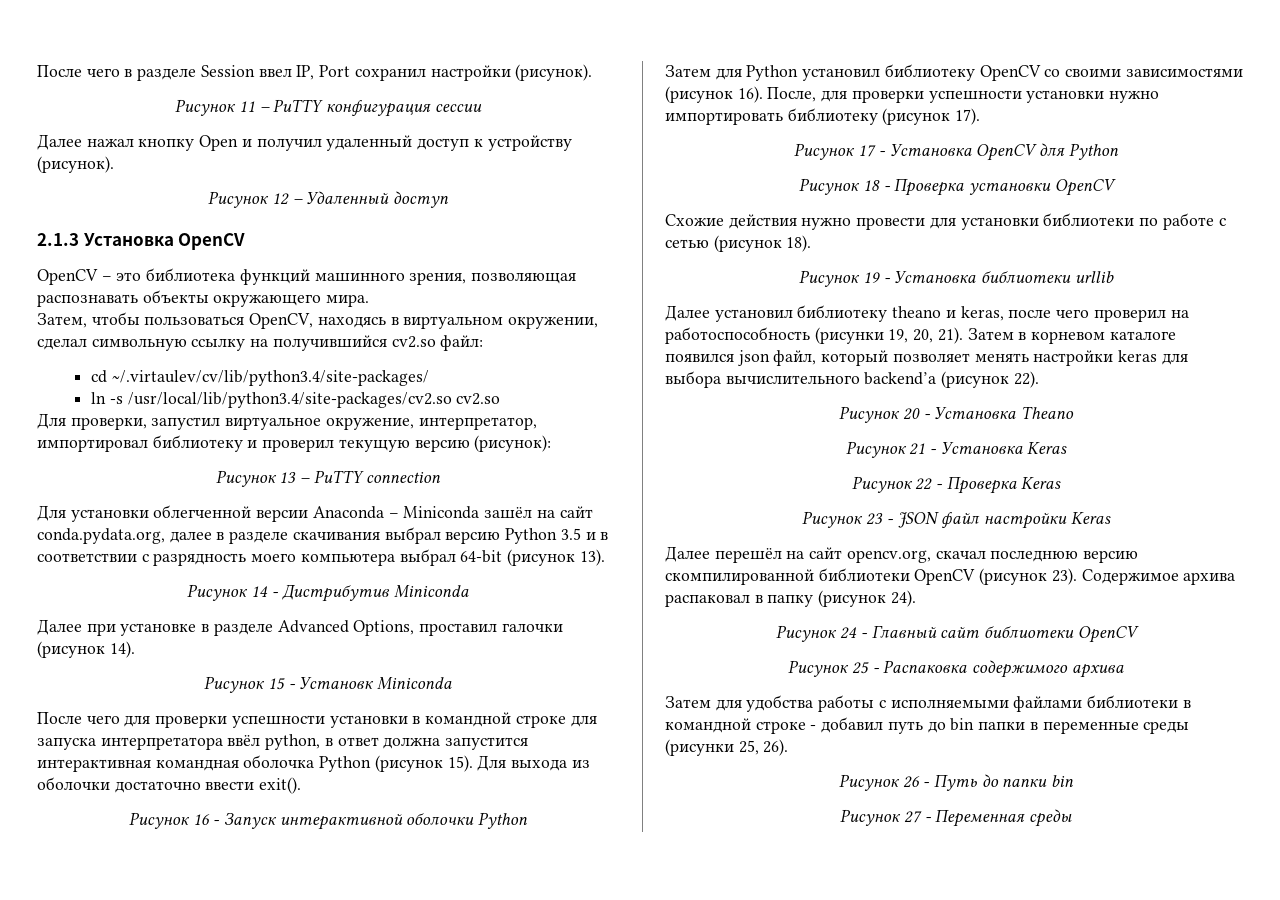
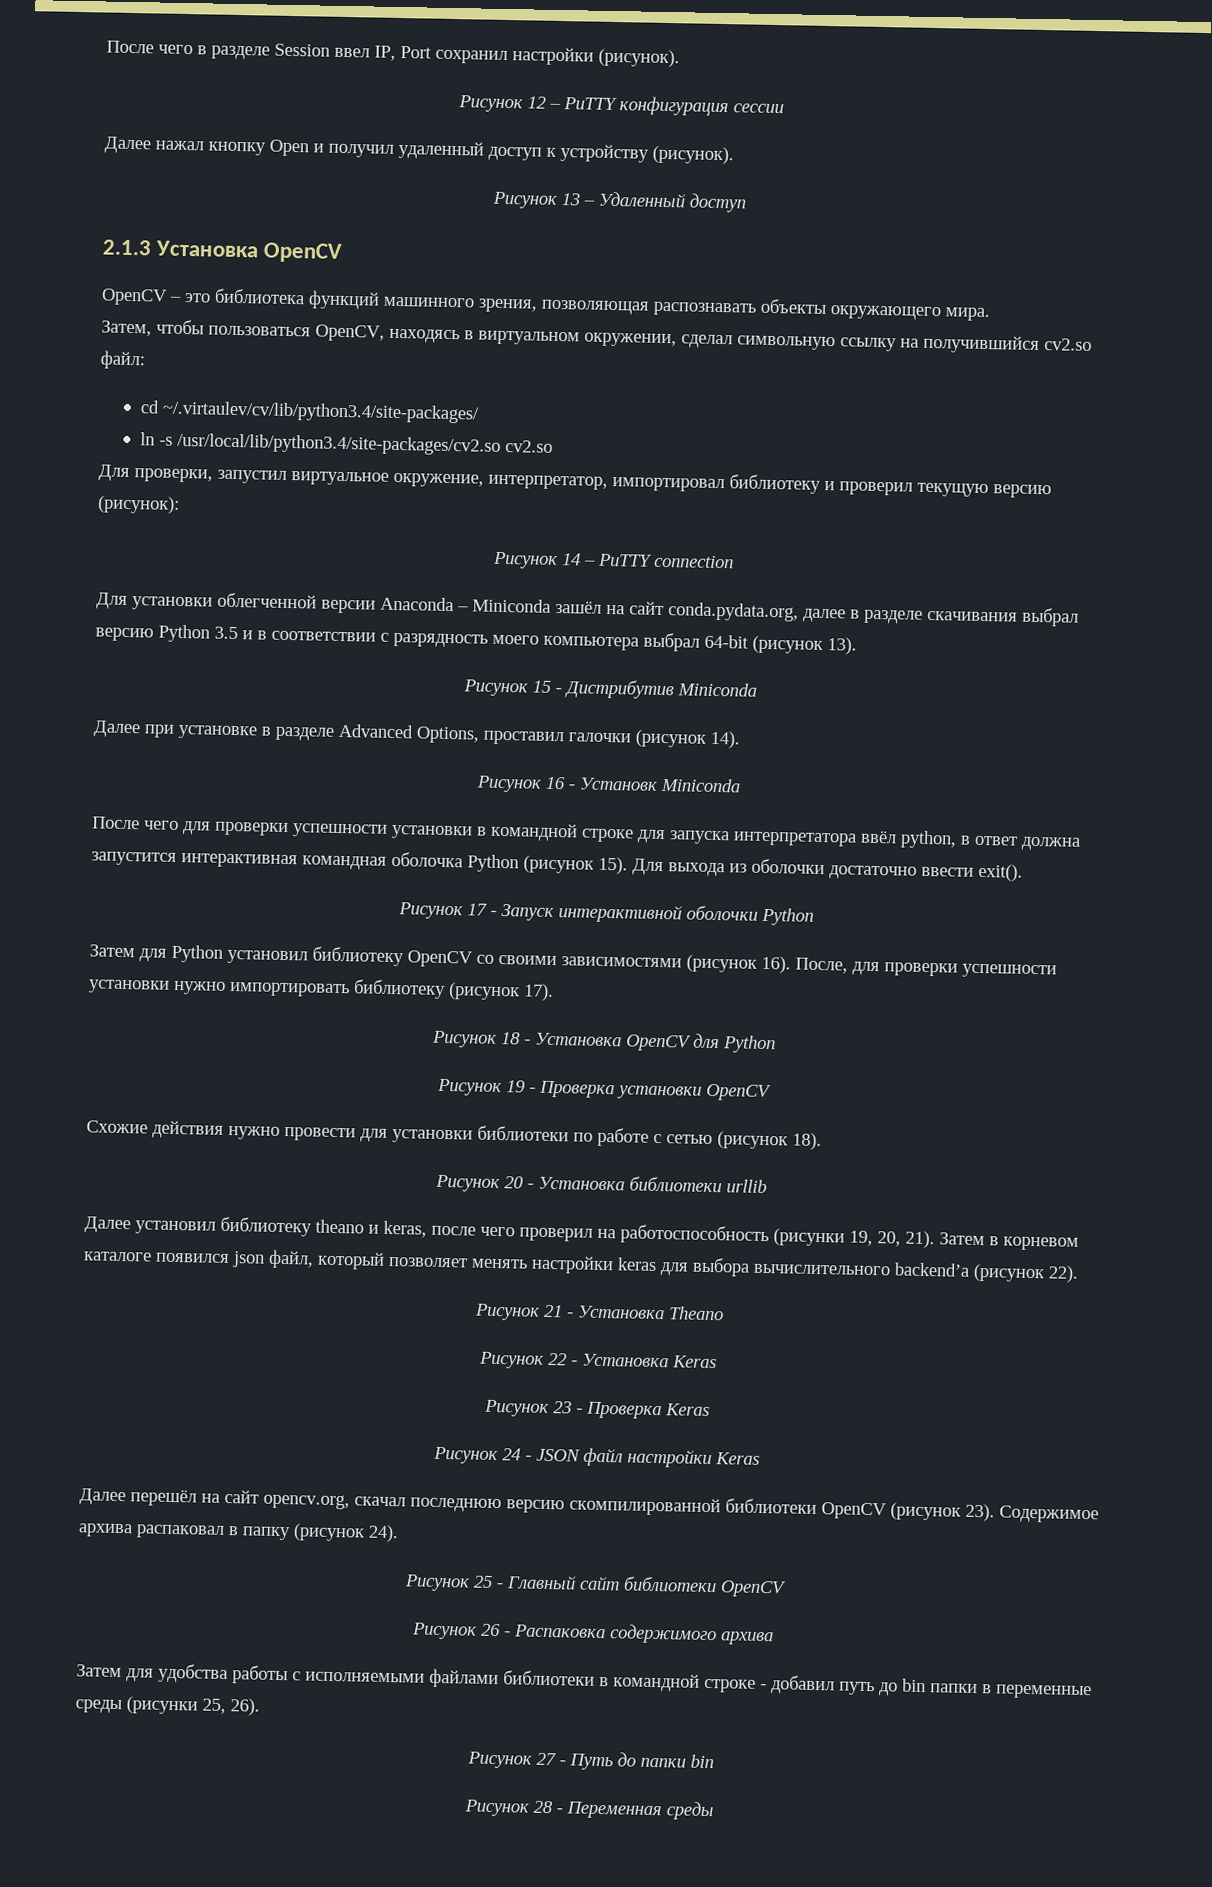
- Рисунок 11 – PuTTY конфигурация сессии
+ Рисунок 12 – PuTTY конфигурация сессии
- Рисунок 12 – Удаленный доступ
+ Рисунок 13 – Удаленный доступ
- Рисунок 13 – PuTTY connection
+ Рисунок 14 – PuTTY connection
- Рисунок 14 - Дистрибутив Miniconda
+ Рисунок 15 - Дистрибутив Miniconda
- Рисунок 15 - Установк Miniconda
+ Рисунок 16 - Установк Miniconda
- Рисунок 16 - Запуск интерактивной оболочки Python
+ Рисунок 17 - Запуск интерактивной оболочки Python
- Рисунок 17 - Установка OpenCV для Python
+ Рисунок 18 - Установка OpenCV для Python
- Рисунок 18 - Проверка установки OpenCV
+ Рисунок 19 - Проверка установки OpenCV
- Рисунок 19 - Установка библиотеки urllib
+ Рисунок 20 - Установка библиотеки urllib
- Рисунок 20 - Установка Theano
+ Рисунок 21 - Установка Theano
- Рисунок 21 - Установка Keras
+ Рисунок 22 - Установка Keras
- Рисунок 22 - Проверка Keras
+ Рисунок 23 - Проверка Keras
- Рисунок 23 - JSON файл наcтройки Keras
+ Рисунок 24 - JSON файл наcтройки Keras
- Рисунок 24 - Главный сайт библиотеки OpenCV
+ Рисунок 25 - Главный сайт библиотеки OpenCV
- Рисунок 25 - Распаковка содержимого архива
+ Рисунок 26 - Распаковка содержимого архива
- Рисунок 26 - Путь до папки bin
+ Рисунок 27 - Путь до папки bin
- Рисунок 27 - Переменная среды
+ Рисунок 28 - Переменная среды

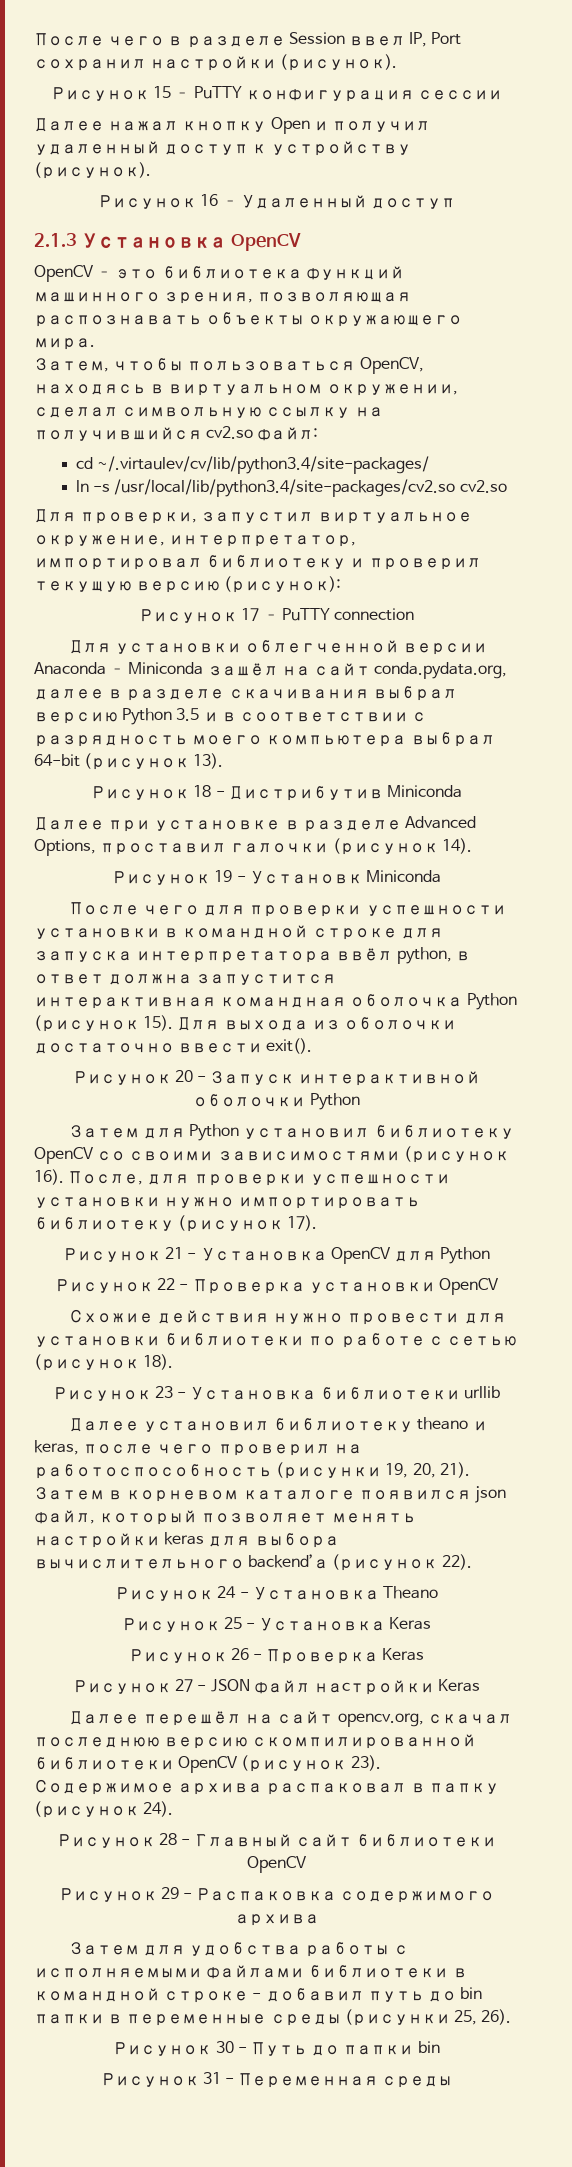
- Рисунок 12 – PuTTY конфигурация сессии
+ Рисунок 15 – PuTTY конфигурация сессии
- Рисунок 13 – Удаленный доступ
+ Рисунок 16 – Удаленный доступ
- Рисунок 14 – PuTTY connection
+ Рисунок 17 – PuTTY connection
- Рисунок 15 - Дистрибутив Miniconda
+ Рисунок 18 - Дистрибутив Miniconda
- Рисунок 16 - Установк Miniconda
+ Рисунок 19 - Установк Miniconda
- Рисунок 17 - Запуск интерактивной оболочки Python
+ Рисунок 20 - Запуск интерактивной оболочки Python
- Рисунок 18 - Установка OpenCV для Python
+ Рисунок 21 - Установка OpenCV для Python
- Рисунок 19 - Проверка установки OpenCV
+ Рисунок 22 - Проверка установки OpenCV
- Рисунок 20 - Установка библиотеки urllib
+ Рисунок 23 - Установка библиотеки urllib
- Рисунок 21 - Установка Theano
+ Рисунок 24 - Установка Theano
- Рисунок 22 - Установка Keras
+ Рисунок 25 - Установка Keras
- Рисунок 23 - Проверка Keras
+ Рисунок 26 - Проверка Keras
- Рисунок 24 - JSON файл наcтройки Keras
+ Рисунок 27 - JSON файл наcтройки Keras
- Рисунок 25 - Главный сайт библиотеки OpenCV
+ Рисунок 28 - Главный сайт библиотеки OpenCV
- Рисунок 26 - Распаковка содержимого архива
+ Рисунок 29 - Распаковка содержимого архива
- Рисунок 27 - Путь до папки bin
+ Рисунок 30 - Путь до папки bin
- Рисунок 28 - Переменная среды
+ Рисунок 31 - Переменная среды

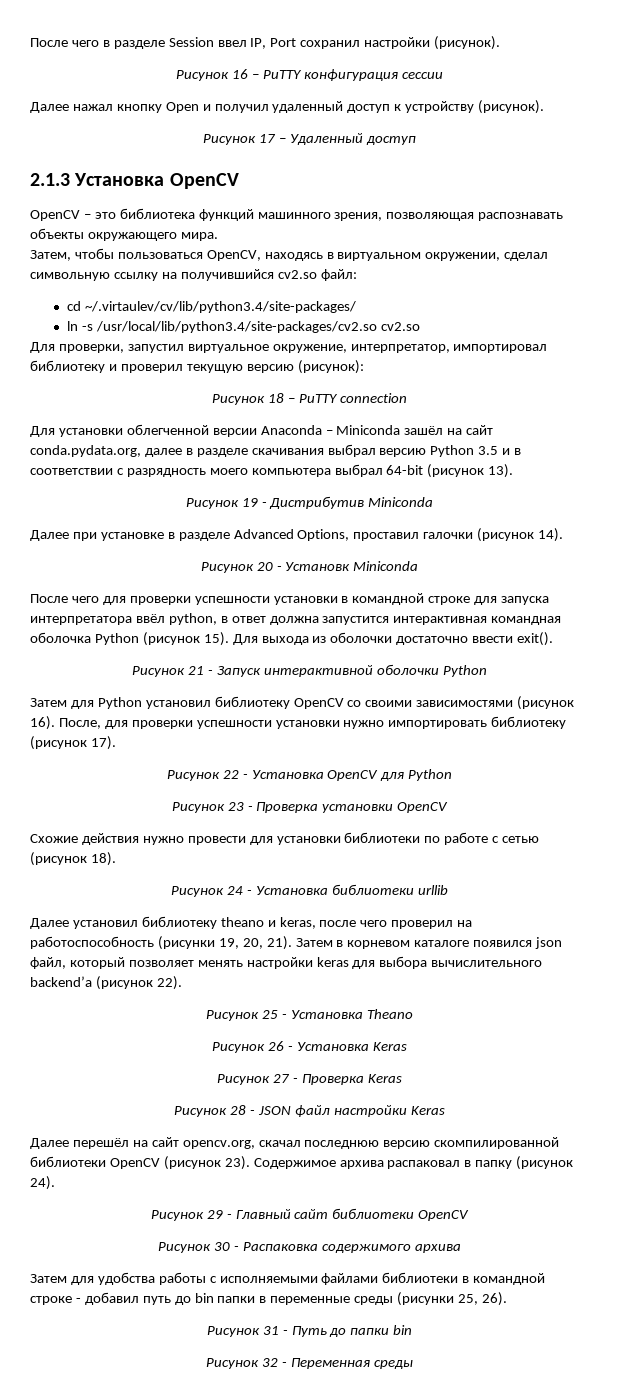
- Рисунок 15 – PuTTY конфигурация сессии
+ Рисунок 16 – PuTTY конфигурация сессии
- Рисунок 16 – Удаленный доступ
+ Рисунок 17 – Удаленный доступ
- Рисунок 17 – PuTTY connection
+ Рисунок 18 – PuTTY connection
- Рисунок 18 - Дистрибутив Miniconda
+ Рисунок 19 - Дистрибутив Miniconda
- Рисунок 19 - Установк Miniconda
+ Рисунок 20 - Установк Miniconda
- Рисунок 20 - Запуск интерактивной оболочки Python
+ Рисунок 21 - Запуск интерактивной оболочки Python
- Рисунок 21 - Установка OpenCV для Python
+ Рисунок 22 - Установка OpenCV для Python
- Рисунок 22 - Проверка установки OpenCV
+ Рисунок 23 - Проверка установки OpenCV
- Рисунок 23 - Установка библиотеки urllib
+ Рисунок 24 - Установка библиотеки urllib
- Рисунок 24 - Установка Theano
+ Рисунок 25 - Установка Theano
- Рисунок 25 - Установка Keras
+ Рисунок 26 - Установка Keras
- Рисунок 26 - Проверка Keras
+ Рисунок 27 - Проверка Keras
- Рисунок 27 - JSON файл наcтройки Keras
+ Рисунок 28 - JSON файл наcтройки Keras
- Рисунок 28 - Главный сайт библиотеки OpenCV
+ Рисунок 29 - Главный сайт библиотеки OpenCV
- Рисунок 29 - Распаковка содержимого архива
+ Рисунок 30 - Распаковка содержимого архива
- Рисунок 30 - Путь до папки bin
+ Рисунок 31 - Путь до папки bin
- Рисунок 31 - Переменная среды
+ Рисунок 32 - Переменная среды

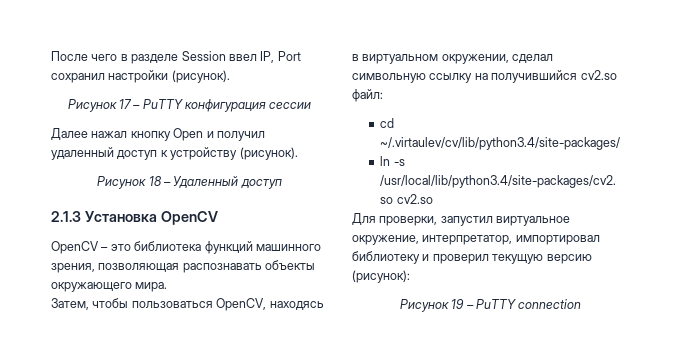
- Рисунок 16 – PuTTY конфигурация сессии
+ Рисунок 17 – PuTTY конфигурация сессии
- Рисунок 17 – Удаленный доступ
+ Рисунок 18 – Удаленный доступ
- Рисунок 18 – PuTTY connection
+ Рисунок 19 – PuTTY connection
- Для установки облегченной версии Anaconda – Miniconda зашёл на сайт conda.pydata.org, далее в разделе скачивания выбрал версию Python 3.5 и в соответствии с разрядность моего компьютера выбрал 64-bit (рисунок 13).
- Рисунок 19 - Дистрибутив Miniconda
- Далее при установке в разделе Advanced Options, проставил галочки (рисунок 14).
- Рисунок 20 - Установк Miniconda
- После чего для проверки успешности установки в командной строке для запуска интерпретатора ввёл python, в ответ должна запустится интерактивная командная оболочка Python (рисунок 15). Для выхода из оболочки достаточно ввести exit().
- Рисунок 21 - Запуск интерактивной оболочки Python
- Затем для Python установил библиотеку OpenCV со своими зависимостями (рисунок 16). После, для проверки успешности установки нужно импортировать библиотеку (рисунок 17).
- Рисунок 22 - Установка OpenCV для Python
- Рисунок 23 - Проверка установки OpenCV
- Схожие действия нужно провести для установки библиотеки по работе с сетью (рисунок 18).
- Рисунок 24 - Установка библиотеки urllib
- Далее установил библиотеку theano и keras, после чего проверил на работоспособность (рисунки 19, 20, 21). Затем в корневом каталоге появился json файл, который позволяет менять настройки keras для выбора вычислительного backend’а (рисунок 22).
- Рисунок 25 - Установка Theano
- Рисунок 26 - Установка Keras
- Рисунок 27 - Проверка Keras
- Рисунок 28 - JSON файл наcтройки Keras
- Далее перешёл на сайт opencv.org, скачал последнюю версию скомпилированной библиотеки OpenCV (рисунок 23). Содержимое архива распаковал в папку (рисунок 24).
- Рисунок 29 - Главный сайт библиотеки OpenCV
- Рисунок 30 - Распаковка содержимого архива
- Затем для удобства работы с исполняемыми файлами библиотеки в командной строке - добавил путь до bin папки в переменные среды (рисунки 25, 26).
- Рисунок 31 - Путь до папки bin
- Рисунок 32 - Переменная среды

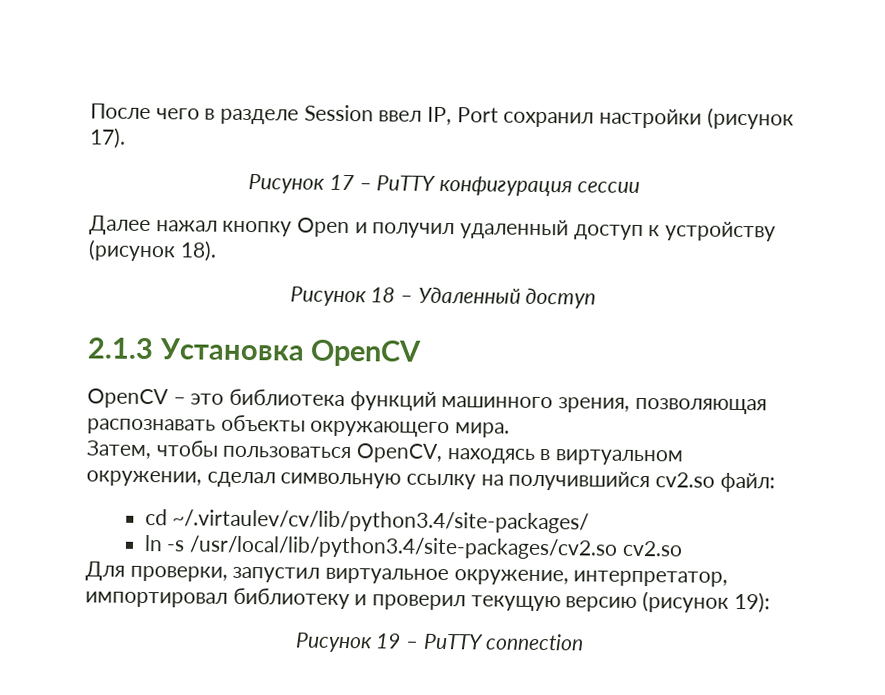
- После чего в разделе Session ввел IP, Port сохранил настройки (рисунок).
+ После чего в разделе Session ввел IP, Port сохранил настройки (рисунок 17).
- Далее нажал кнопку Open и получил удаленный доступ к устройству (рисунок).
+ Далее нажал кнопку Open и получил удаленный доступ к устройству (рисунок 18).
- Для проверки, запустил виртуальное окружение, интерпретатор, импортировал библиотеку и проверил текущую версию (рисунок):
+ Для проверки, запустил виртуальное окружение, интерпретатор, импортировал библиотеку и проверил текущую версию (рисунок 19):

